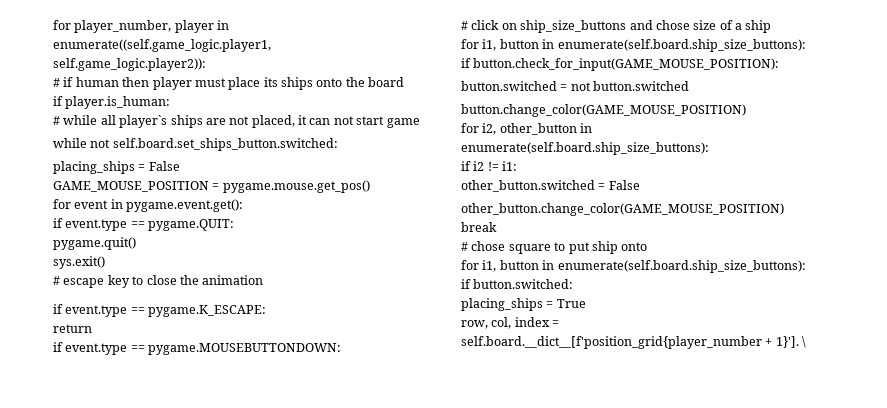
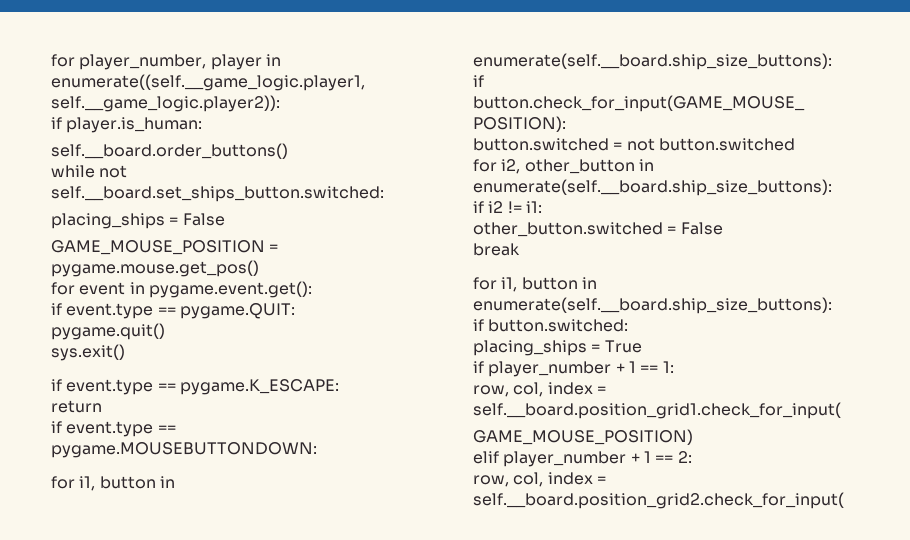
- for player_number, player in enumerate((self.game_logic.player1, self.game_logic.player2)):
- # if human then player must place its ships onto the board
+ for player_number, player in enumerate((self.__game_logic.player1, self.__game_logic.player2)):
  if player.is_human:
- # while all player`s ships are not placed, it can not start game
+ self.__board.order_buttons()
- while not self.board.set_ships_button.switched:
+ while not self.__board.set_ships_button.switched:
- # escape key to close the animation
  if event.type == pygame.MOUSEBUTTONDOWN:
- # click on ship_size_buttons and chose size of a ship
- for i1, button in enumerate(self.board.ship_size_buttons):
+ for i1, button in enumerate(self.__board.ship_size_buttons):
- button.change_color(GAME_MOUSE_POSITION)
- for i2, other_button in enumerate(self.board.ship_size_buttons):
+ for i2, other_button in enumerate(self.__board.ship_size_buttons):
- other_button.change_color(GAME_MOUSE_POSITION)
  break
- # chose square to put ship onto
- for i1, button in enumerate(self.board.ship_size_buttons):
+ for i1, button in enumerate(self.__board.ship_size_buttons):
- row, col, index = self.board.__dict__[f'position_grid{player_number + 1}']. \
+ if player_number + 1 == 1:
+ row, col, index = self.__board.position_grid1.check_for_input(
+ GAME_MOUSE_POSITION)
+ elif player_number + 1 == 2:
+ row, col, index = self.__board.position_grid2.check_for_input(

